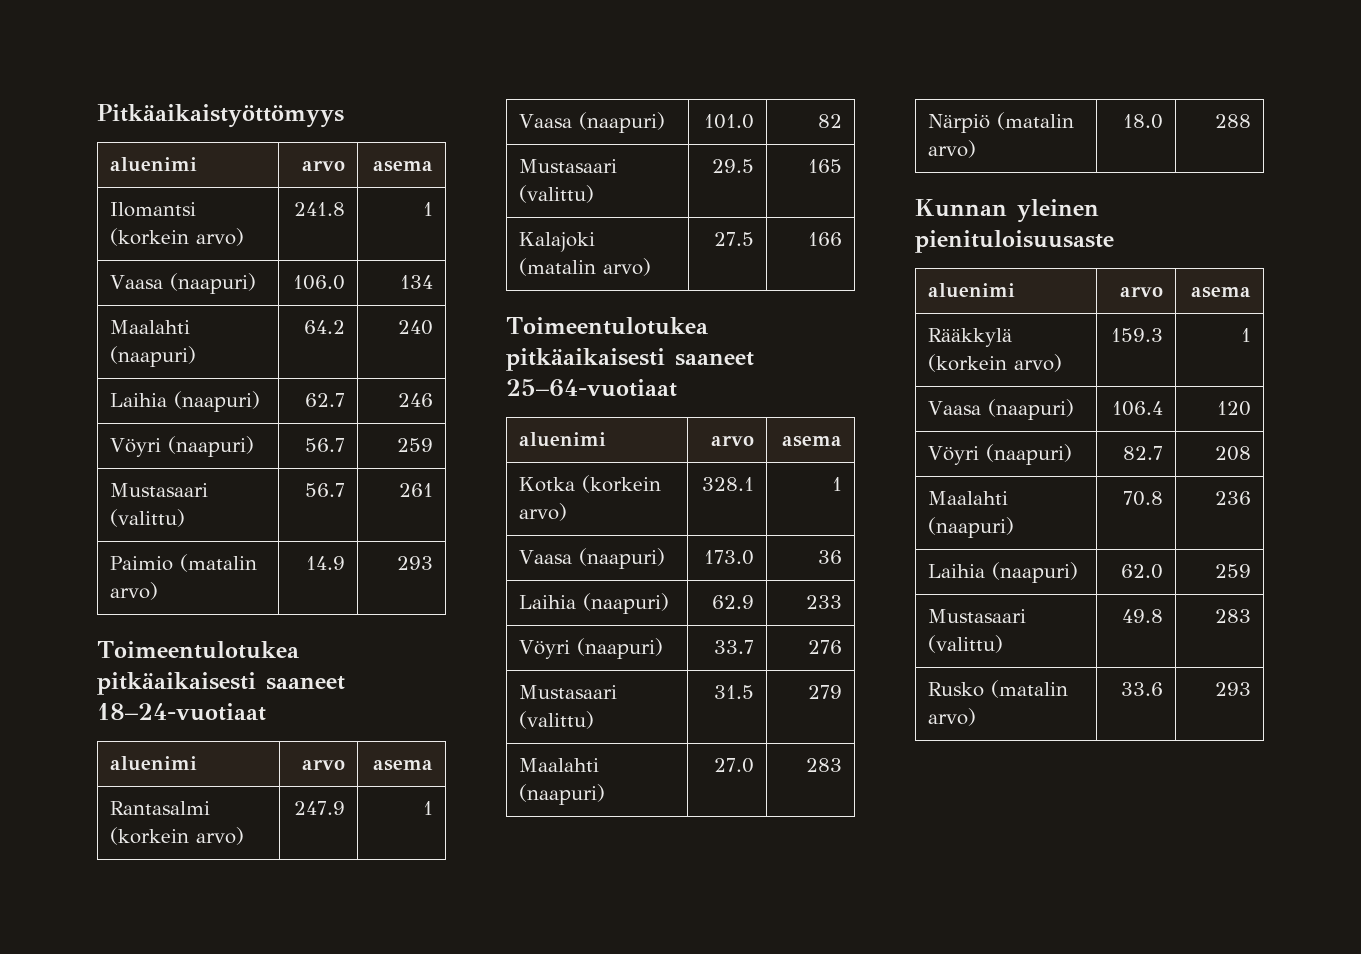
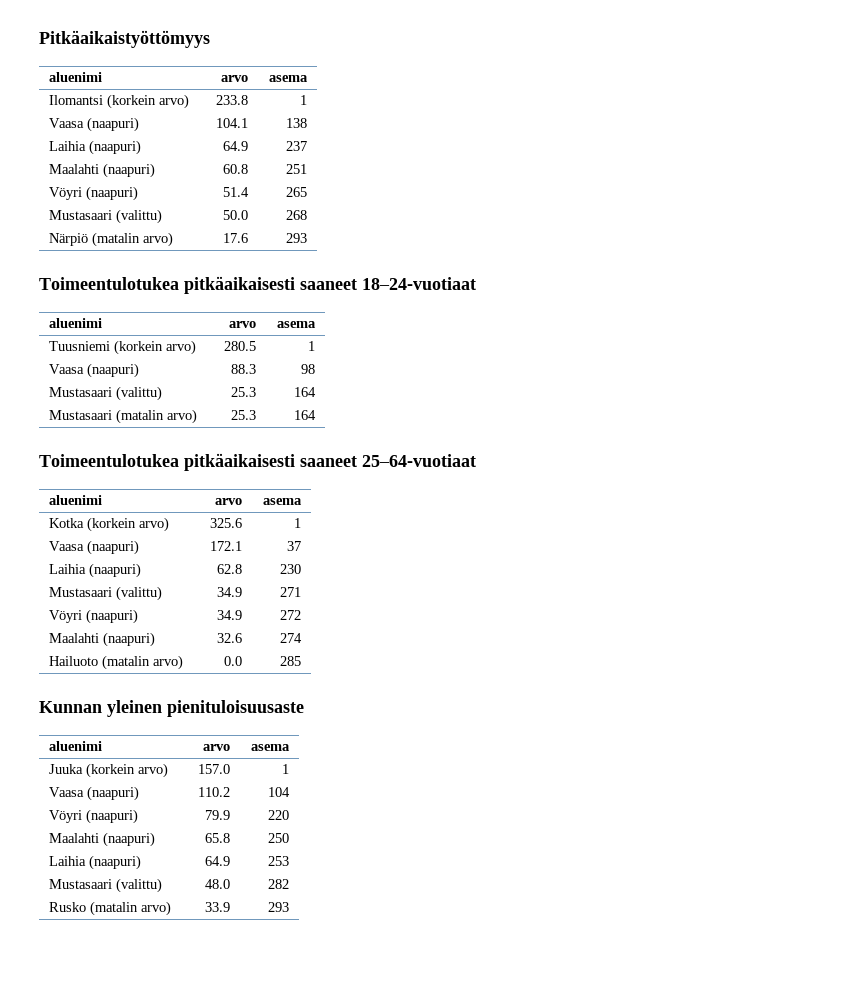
- Ilomantsi (korkein arvo) | 241.8 | 1
- Vaasa (naapuri) | 106.0 | 134
- Maalahti (naapuri) | 64.2 | 240
- Laihia (naapuri) | 62.7 | 246
- Vöyri (naapuri) | 56.7 | 259
- Mustasaari (valittu) | 56.7 | 261
- Paimio (matalin arvo) | 14.9 | 293
+ Ilomantsi (korkein arvo) | 233.8 | 1
+ Vaasa (naapuri) | 104.1 | 138
+ Laihia (naapuri) | 64.9 | 237
+ Maalahti (naapuri) | 60.8 | 251
+ Vöyri (naapuri) | 51.4 | 265
+ Mustasaari (valittu) | 50.0 | 268
+ Närpiö (matalin arvo) | 17.6 | 293
- Rantasalmi (korkein arvo) | 247.9 | 1
- Vaasa (naapuri) | 101.0 | 82
- Mustasaari (valittu) | 29.5 | 165
- Kalajoki (matalin arvo) | 27.5 | 166
+ Tuusniemi (korkein arvo) | 280.5 | 1
+ Vaasa (naapuri) | 88.3 | 98
+ Mustasaari (valittu) | 25.3 | 164
+ Mustasaari (matalin arvo) | 25.3 | 164
- Kotka (korkein arvo) | 328.1 | 1
- Vaasa (naapuri) | 173.0 | 36
- Laihia (naapuri) | 62.9 | 233
- Vöyri (naapuri) | 33.7 | 276
- Mustasaari (valittu) | 31.5 | 279
- Maalahti (naapuri) | 27.0 | 283
- Närpiö (matalin arvo) | 18.0 | 288
+ Kotka (korkein arvo) | 325.6 | 1
+ Vaasa (naapuri) | 172.1 | 37
+ Laihia (naapuri) | 62.8 | 230
+ Mustasaari (valittu) | 34.9 | 271
+ Vöyri (naapuri) | 34.9 | 272
+ Maalahti (naapuri) | 32.6 | 274
+ Hailuoto (matalin arvo) | 0.0 | 285
- Rääkkylä (korkein arvo) | 159.3 | 1
- Vaasa (naapuri) | 106.4 | 120
- Vöyri (naapuri) | 82.7 | 208
- Maalahti (naapuri) | 70.8 | 236
- Laihia (naapuri) | 62.0 | 259
- Mustasaari (valittu) | 49.8 | 283
+ Juuka (korkein arvo) | 157.0 | 1
+ Vaasa (naapuri) | 110.2 | 104
+ Vöyri (naapuri) | 79.9 | 220
+ Maalahti (naapuri) | 65.8 | 250
+ Laihia (naapuri) | 64.9 | 253
+ Mustasaari (valittu) | 48.0 | 282
- Rusko (matalin arvo) | 33.6 | 293
+ Rusko (matalin arvo) | 33.9 | 293

